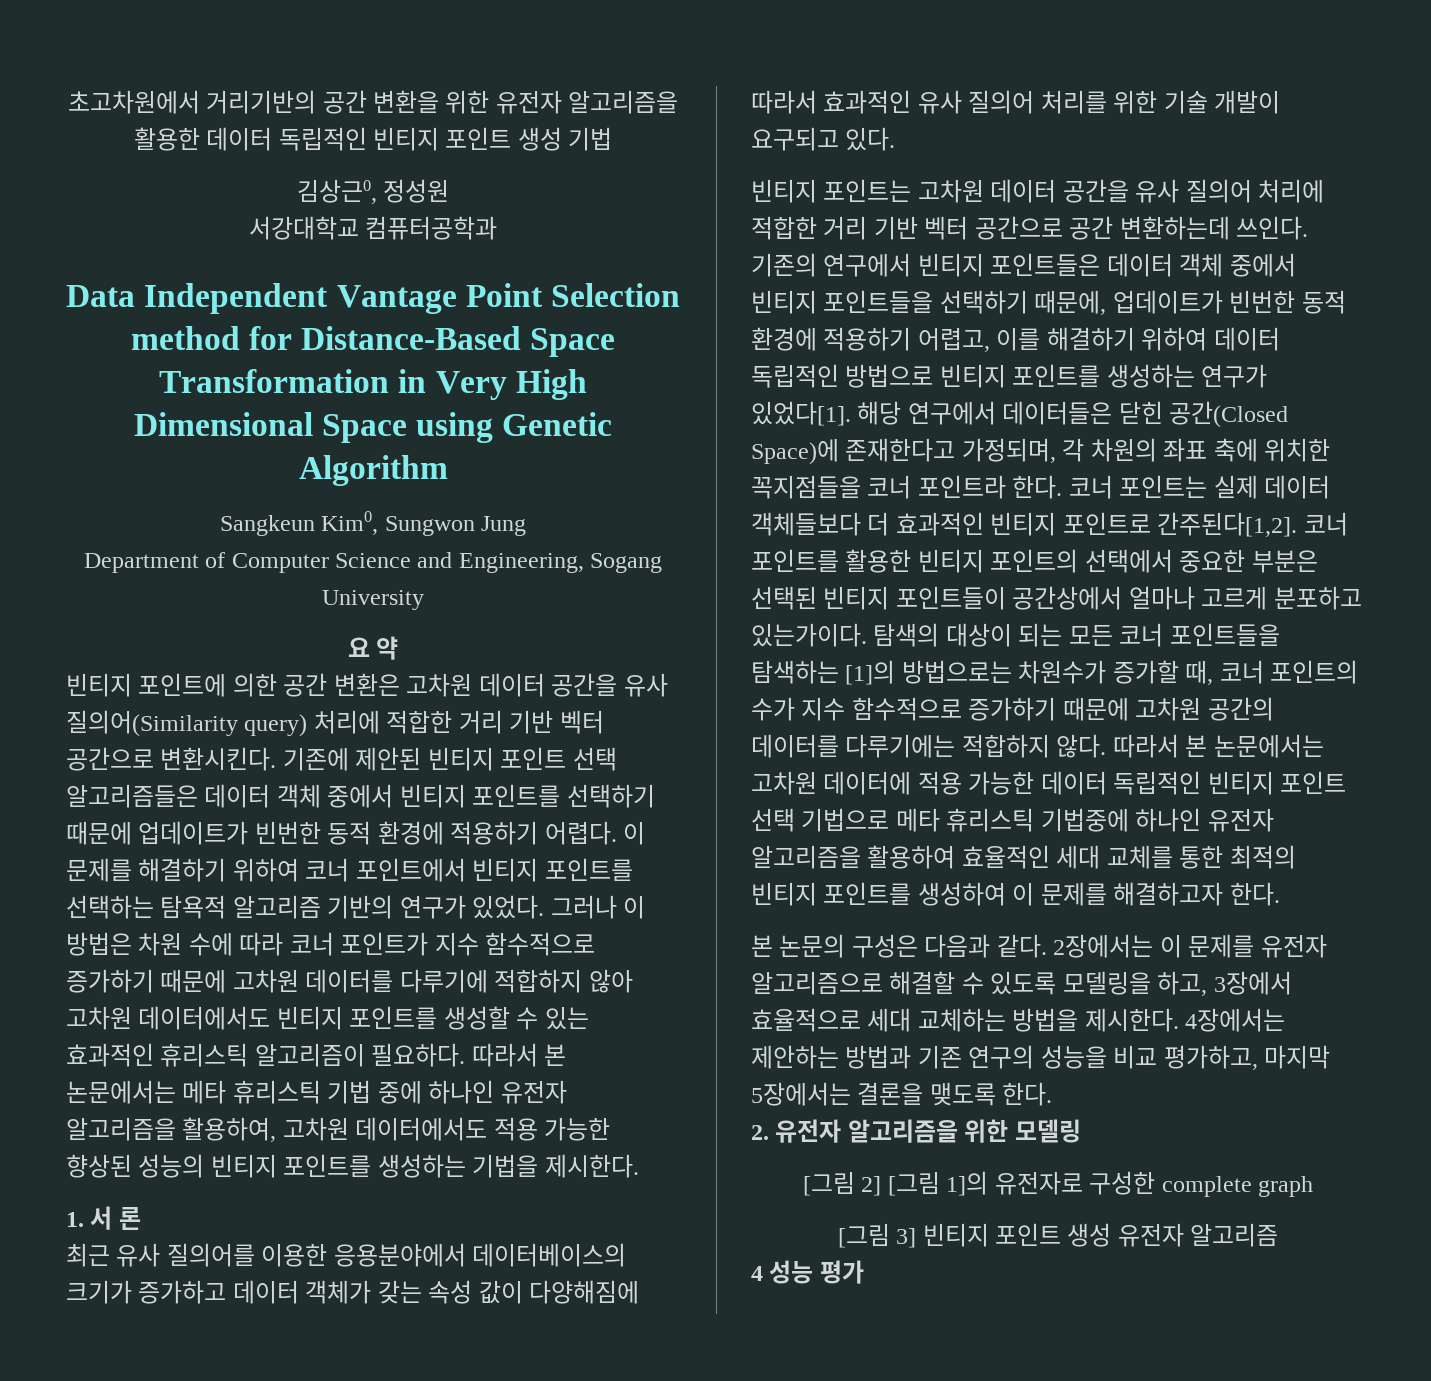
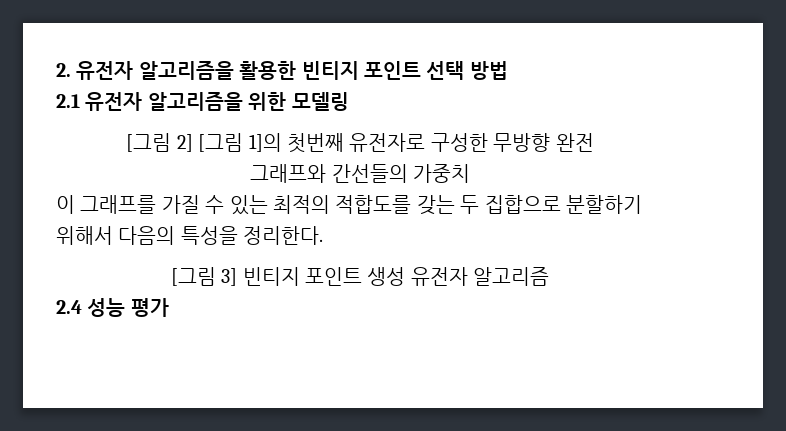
- 초고차원에서 거리기반의 공간 변환을 위한 유전자 알고리즘을 활용한 데이터 독립적인 빈티지 포인트 생성 기법
- 김상근0, 정성원
- 서강대학교 컴퓨터공학과
- Data Independent Vantage Point Selection method for Distance-Based Space Transformation in Very High Dimensional Space using Genetic Algorithm
- Sangkeun Kim0, Sungwon Jung
- Department of Computer Science and Engineering, Sogang University
- 요 약
- 빈티지 포인트에 의한 공간 변환은 고차원 데이터 공간을 유사 질의어(Similarity query) 처리에 적합한 거리 기반 벡터 공간으로 변환시킨다. 기존에 제안된 빈티지 포인트 선택 알고리즘들은 데이터 객체 중에서 빈티지 포인트를 선택하기 때문에 업데이트가 빈번한 동적 환경에 적용하기 어렵다. 이 문제를 해결하기 위하여 코너 포인트에서 빈티지 포인트를 선택하는 탐욕적 알고리즘 기반의 연구가 있었다. 그러나 이 방법은 차원 수에 따라 코너 포인트가 지수 함수적으로 증가하기 때문에 고차원 데이터를 다루기에 적합하지 않아 고차원 데이터에서도 빈티지 포인트를 생성할 수 있는 효과적인 휴리스틱 알고리즘이 필요하다. 따라서 본 논문에서는 메타 휴리스틱 기법 중에 하나인 유전자 알고리즘을 활용하여, 고차원 데이터에서도 적용 가능한 향상된 성능의 빈티지 포인트를 생성하는 기법을 제시한다.
- 1. 서 론
- 최근 유사 질의어를 이용한 응용분야에서 데이터베이스의 크기가 증가하고 데이터 객체가 갖는 속성 값이 다양해짐에 따라서 효과적인 유사 질의어 처리를 위한 기술 개발이 요구되고 있다.
- 빈티지 포인트는 고차원 데이터 공간을 유사 질의어 처리에 적합한 거리 기반 벡터 공간으로 공간 변환하는데 쓰인다. 기존의 연구에서 빈티지 포인트들은 데이터 객체 중에서 빈티지 포인트들을 선택하기 때문에, 업데이트가 빈번한 동적 환경에 적용하기 어렵고, 이를 해결하기 위하여 데이터 독립적인 방법으로 빈티지 포인트를 생성하는 연구가 있었다[1]. 해당 연구에서 데이터들은 닫힌 공간(Closed Space)에 존재한다고 가정되며, 각 차원의 좌표 축에 위치한 꼭지점들을 코너 포인트라 한다. 코너 포인트는 실제 데이터 객체들보다 더 효과적인 빈티지 포인트로 간주된다[1,2]. 코너 포인트를 활용한 빈티지 포인트의 선택에서 중요한 부분은 선택된 빈티지 포인트들이 공간상에서 얼마나 고르게 분포하고 있는가이다. 탐색의 대상이 되는 모든 코너 포인트들을 탐색하는 [1]의 방법으로는 차원수가 증가할 때, 코너 포인트의 수가 지수 함수적으로 증가하기 때문에 고차원 공간의 데이터를 다루기에는 적합하지 않다. 따라서 본 논문에서는 고차원 데이터에 적용 가능한 데이터 독립적인 빈티지 포인트 선택 기법으로 메타 휴리스틱 기법중에 하나인 유전자 알고리즘을 활용하여 효율적인 세대 교체를 통한 최적의 빈티지 포인트를 생성하여 이 문제를 해결하고자 한다.
- 본 논문의 구성은 다음과 같다. 2장에서는 이 문제를 유전자 알고리즘으로 해결할 수 있도록 모델링을 하고, 3장에서 효율적으로 세대 교체하는 방법을 제시한다. 4장에서는 제안하는 방법과 기존 연구의 성능을 비교 평가하고, 마지막 5장에서는 결론을 맺도록 한다.
- 2. 유전자 알고리즘을 위한 모델링
+ 2. 유전자 알고리즘을 활용한 빈티지 포인트 선택 방법
+ 2.1 유전자 알고리즘을 위한 모델링
- [그림 2] [그림 1]의 유전자로 구성한 complete graph
+ [그림 2] [그림 1]의 첫번째 유전자로 구성한 무방향 완전
+ 그래프와 간선들의 가중치
+ 이 그래프를 가질 수 있는 최적의 적합도를 갖는 두 집합으로 분할하기 위해서 다음의 특성을 정리한다.
- 4 성능 평가
+ 2.4 성능 평가

